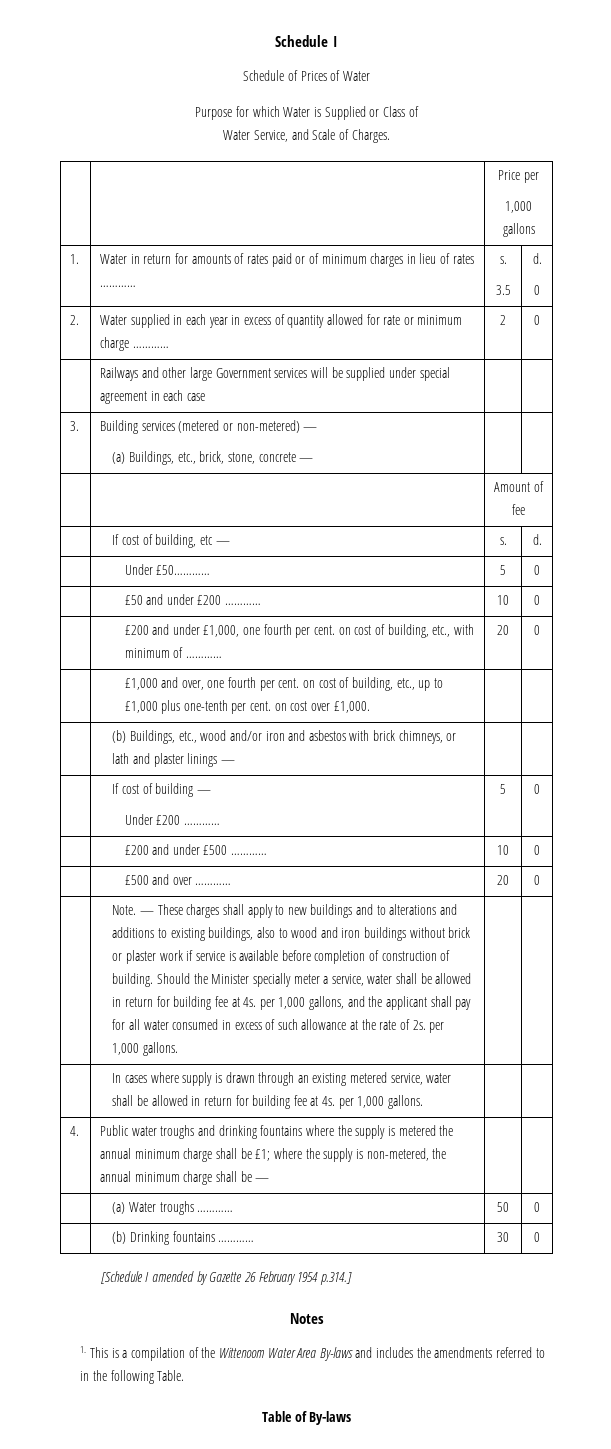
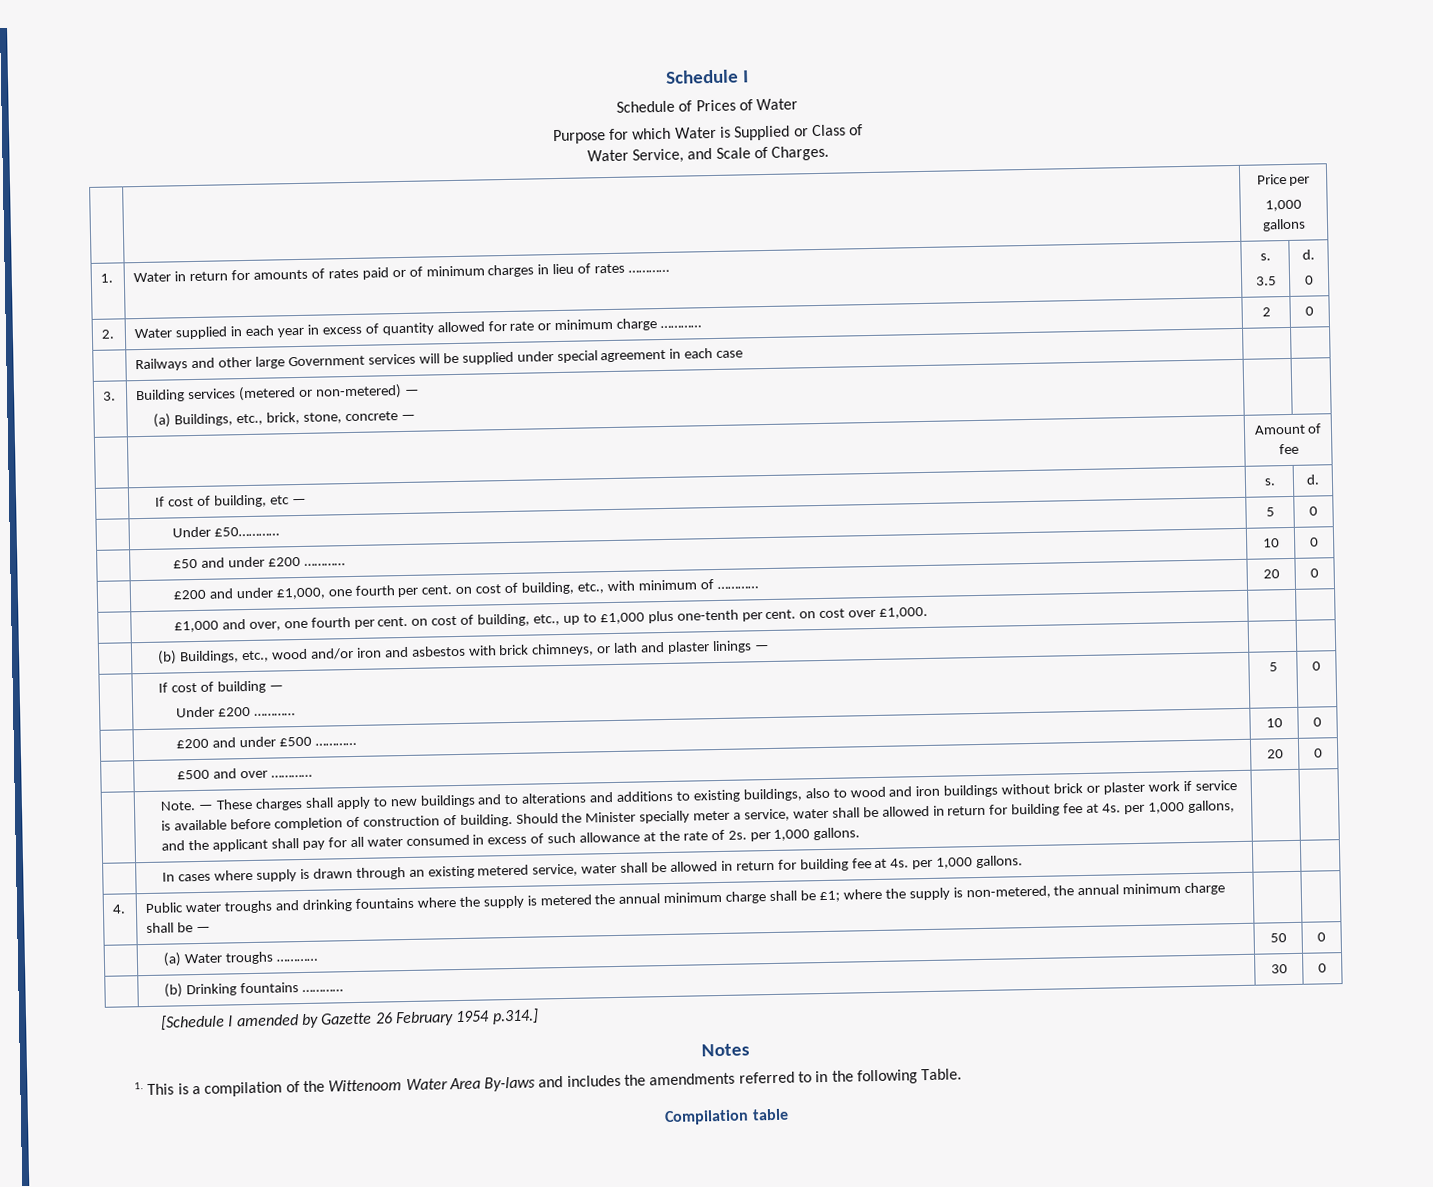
- Table of By-laws
+ Compilation table

